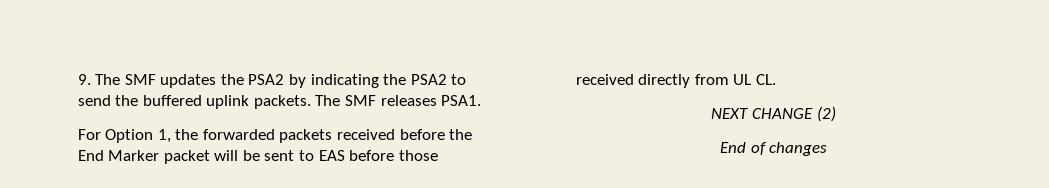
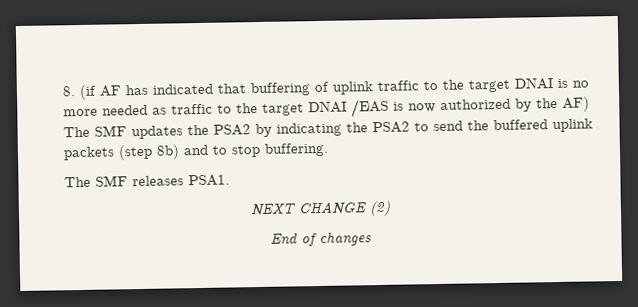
- 9. The SMF updates the PSA2 by indicating the PSA2 to send the buffered uplink packets. The SMF releases PSA1.
- For Option 1, the forwarded packets received before the End Marker packet will be sent to EAS before those received directly from UL CL.
+ 8. (if AF has indicated that buffering of uplink traffic to the target DNAI is no more needed as traffic to the target DNAI /EAS is now authorized by the AF) The SMF updates the PSA2 by indicating the PSA2 to send the buffered uplink packets (step 8b) and to stop buffering.
+ The SMF releases PSA1.

